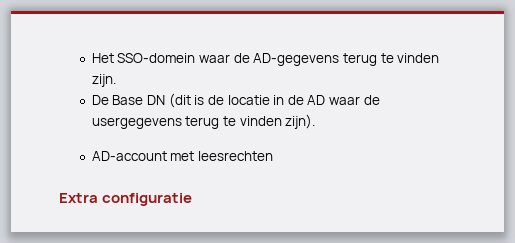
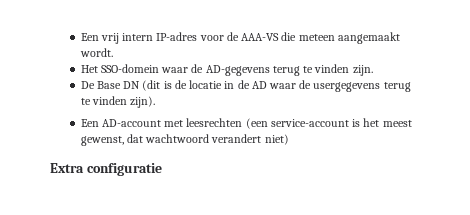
+ Een vrij intern IP-adres voor de AAA-VS die meteen aangemaakt wordt.
- AD-account met leesrechten
+ Een AD-account met leesrechten (een service-account is het meest gewenst, dat wachtwoord verandert niet)

